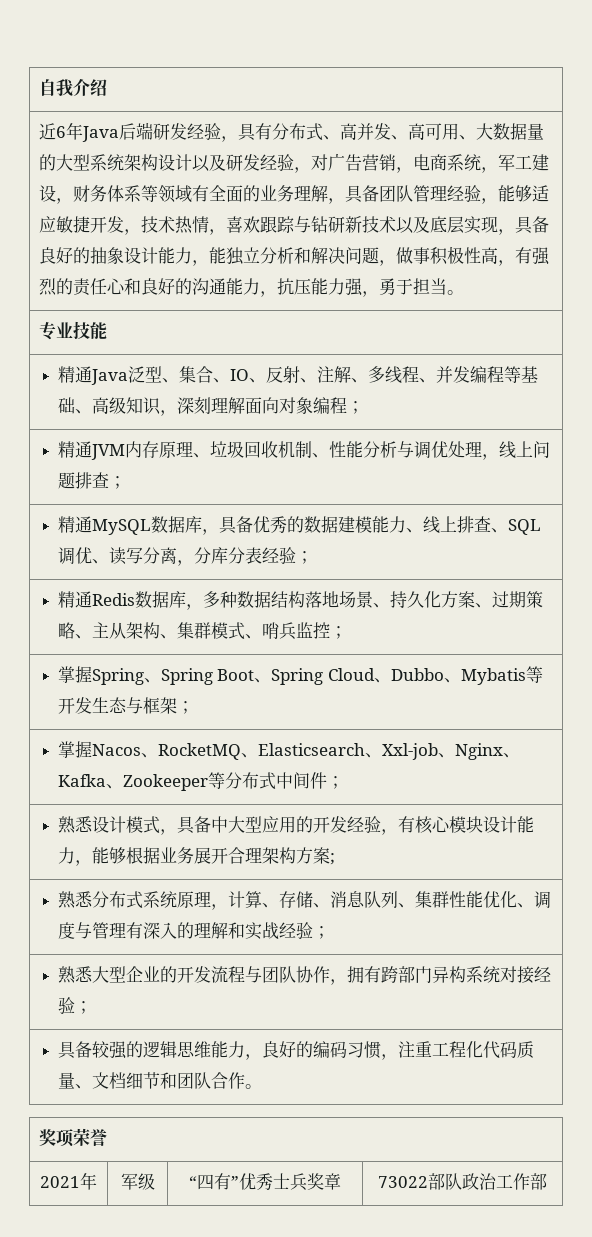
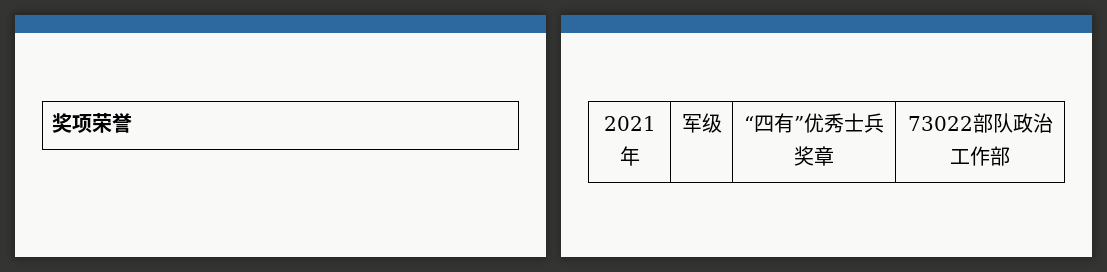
- 自我介绍
- 近6年Java后端研发经验，具有分布式、高并发、高可用、大数据量的大型系统架构设计以及研发经验，对广告营销，电商系统，军工建设，财务体系等领域有全面的业务理解，具备团队管理经验，能够适应敏捷开发，技术热情，喜欢跟踪与钻研新技术以及底层实现，具备良好的抽象设计能力，能独立分析和解决问题，做事积极性高，有强烈的责任心和良好的沟通能力，抗压能力强，勇于担当。
- 专业技能
- 精通Java泛型、集合、IO、反射、注解、多线程、并发编程等基础、高级知识，深刻理解面向对象编程；
- 精通JVM内存原理、垃圾回收机制、性能分析与调优处理，线上问题排查；
- 精通MySQL数据库，具备优秀的数据建模能力、线上排查、SQL调优、读写分离，分库分表经验；
- 精通Redis数据库，多种数据结构落地场景、持久化方案、过期策略、主从架构、集群模式、哨兵监控；
- 掌握Spring、Spring Boot、Spring Cloud、Dubbo、Mybatis等开发生态与框架；
- 掌握Nacos、RocketMQ、Elasticsearch、Xxl-job、Nginx、Kafka、Zookeeper等分布式中间件；
- 熟悉设计模式，具备中大型应用的开发经验，有核心模块设计能力，能够根据业务展开合理架构方案;
- 熟悉分布式系统原理，计算、存储、消息队列、集群性能优化、调度与管理有深入的理解和实战经验；
- 熟悉大型企业的开发流程与团队协作，拥有跨部门异构系统对接经验；
- 具备较强的逻辑思维能力，良好的编码习惯，注重工程化代码质量、文档细节和团队合作。

